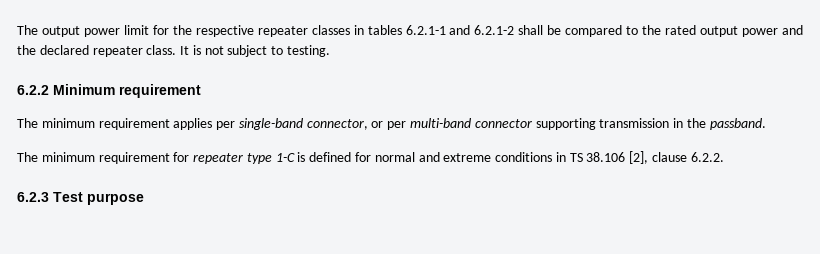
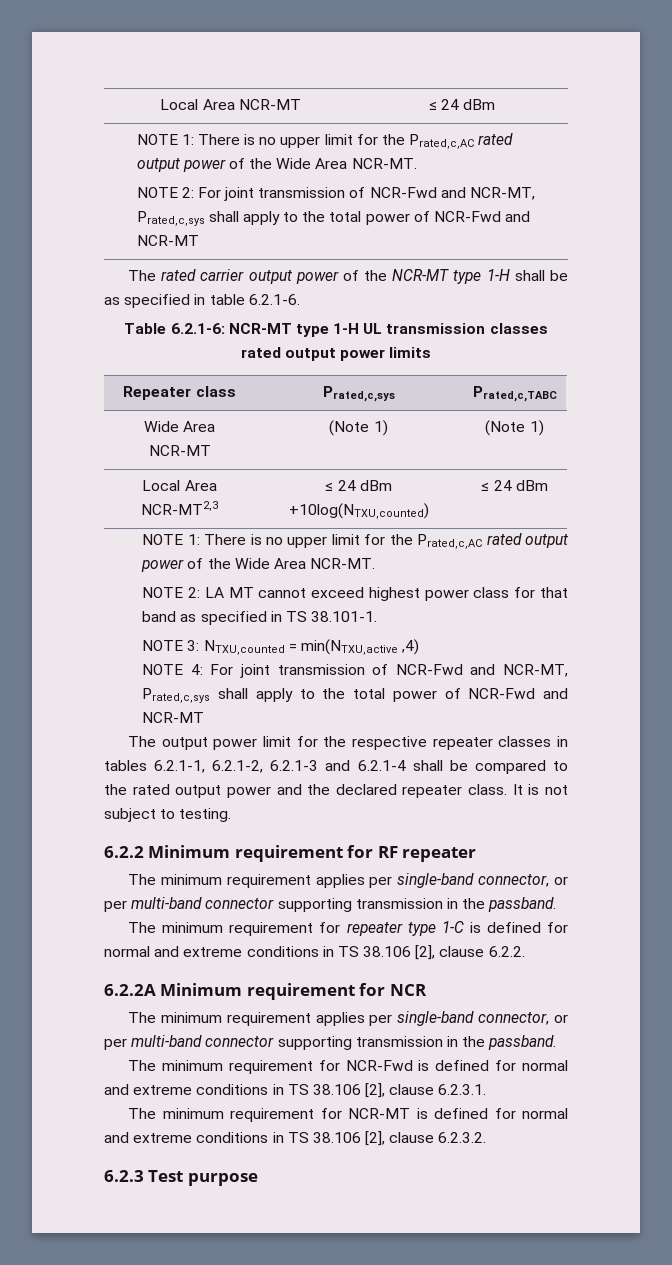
+ Local Area NCR-MT | ≤ 24 dBm
+ NOTE 1: There is no upper limit for the Prated,c,AC rated output power of the Wide Area NCR-MT.
+ NOTE 2: For joint transmission of NCR-Fwd and NCR-MT, Prated,c,sys shall apply to the total power of NCR-Fwd and NCR-MT
+ The rated carrier output power of the NCR-MT type 1-H shall be as specified in table 6.2.1-6.
+ Table 6.2.1-6: NCR-MT type 1-H UL transmission classes rated output power limits
+ Repeater class | Prated,c,sys | Prated,c,TABC
+ Wide Area NCR-MT | (Note 1) | (Note 1)
+ Local Area NCR-MT2,3 | ≤ 24 dBm +10log(NTXU,counted) | ≤ 24 dBm
+ NOTE 1: There is no upper limit for the Prated,c,AC rated output power of the Wide Area NCR-MT.
+ NOTE 2: LA MT cannot exceed highest power class for that band as specified in TS 38.101-1.
+ NOTE 3: NTXU,counted = min(NTXU,active ,4)
+ NOTE 4: For joint transmission of NCR-Fwd and NCR-MT, Prated,c,sys shall apply to the total power of NCR-Fwd and NCR-MT
- The output power limit for the respective repeater classes in tables 6.2.1-1 and 6.2.1-2 shall be compared to the rated output power and the declared repeater class.
+ The output power limit for the respective repeater classes in tables 6.2.1-1, 6.2.1-2, 6.2.1-3 and 6.2.1-4 shall be compared to the rated output power and the declared repeater class.
- 6.2.2 Minimum requirement
+ 6.2.2 Minimum requirement for RF repeater
+ 6.2.2A Minimum requirement for NCR
+ The minimum requirement applies per single-band connector, or per multi-band connector supporting transmission in the passband.
+ The minimum requirement for NCR-Fwd is defined for normal and extreme conditions in TS 38.106 [2], clause 6.2.3.1.
+ The minimum requirement for NCR-MT is defined for normal and extreme conditions in TS 38.106 [2], clause 6.2.3.2.

